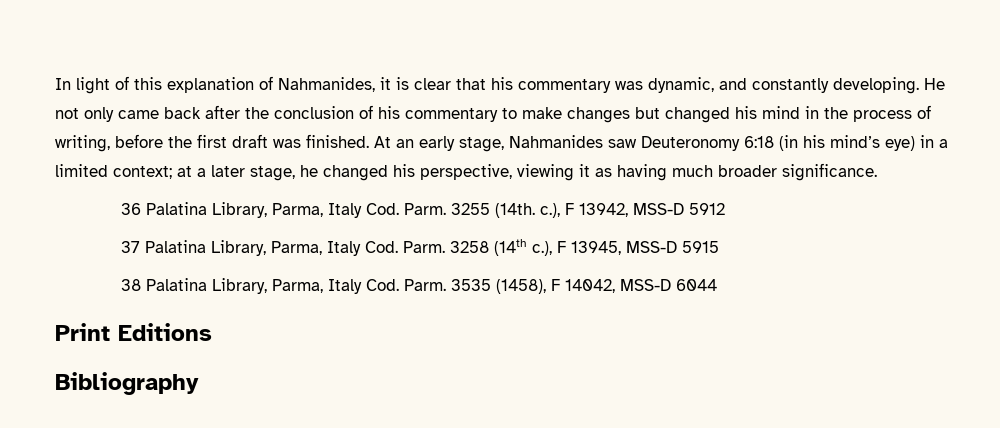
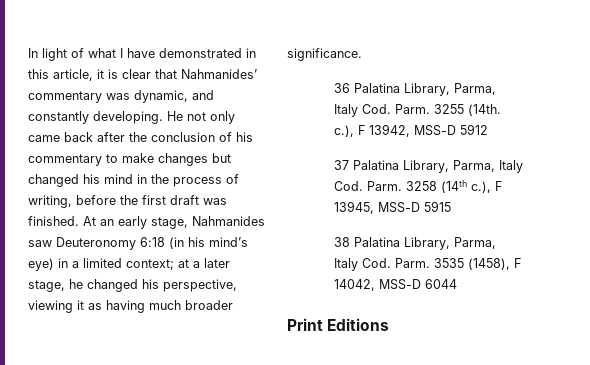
- In light of this explanation of Nahmanides, it is clear that his commentary was dynamic, and constantly developing.
+ In light of what I have demonstrated in this article, it is clear that Nahmanides’ commentary was dynamic, and constantly developing.
- Bibliography

